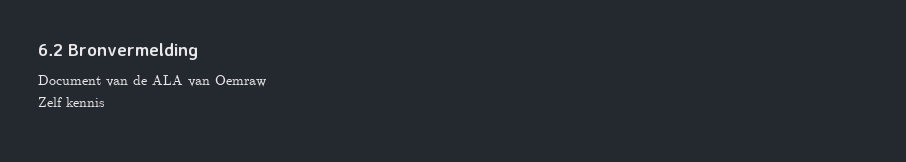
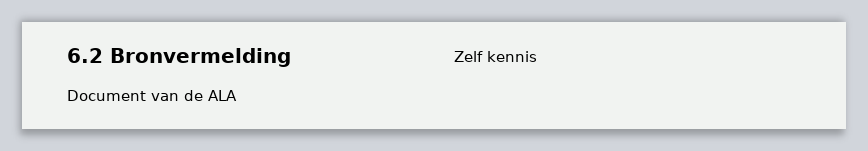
- Document van de ALA van Oemraw
+ Document van de ALA

